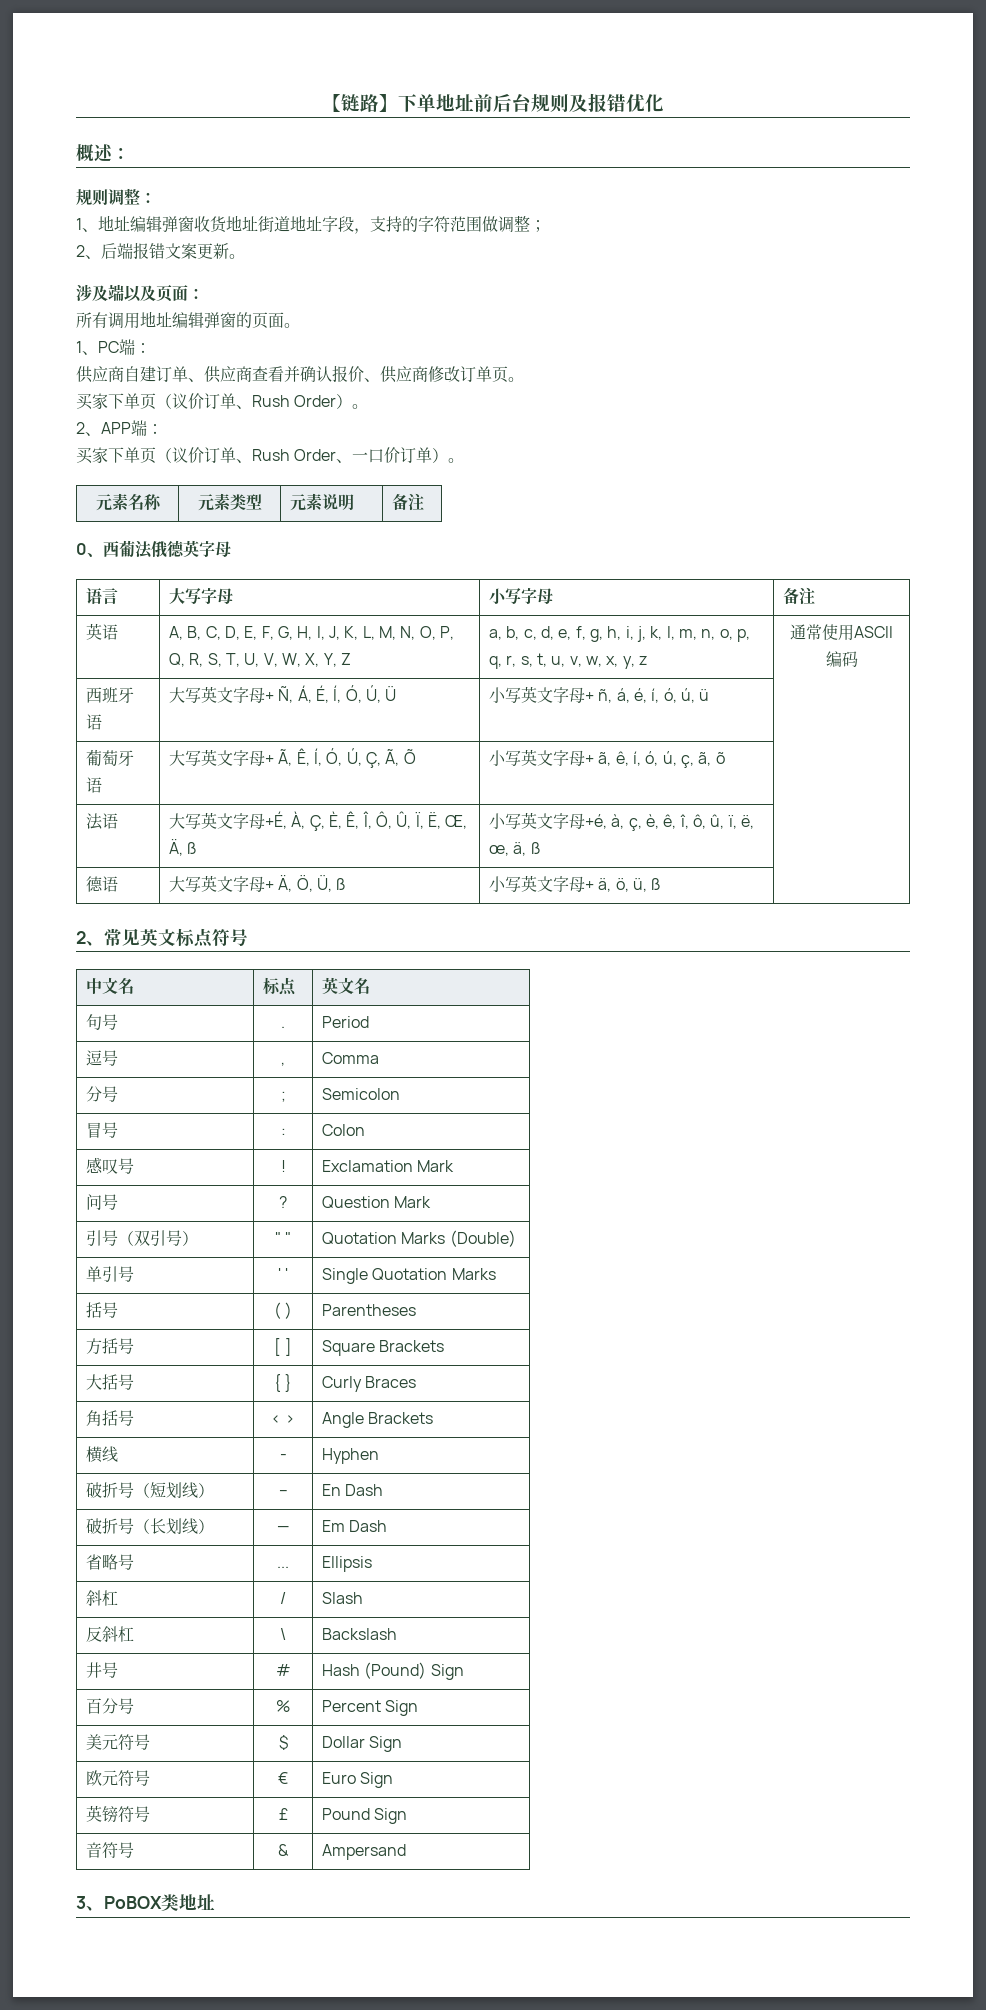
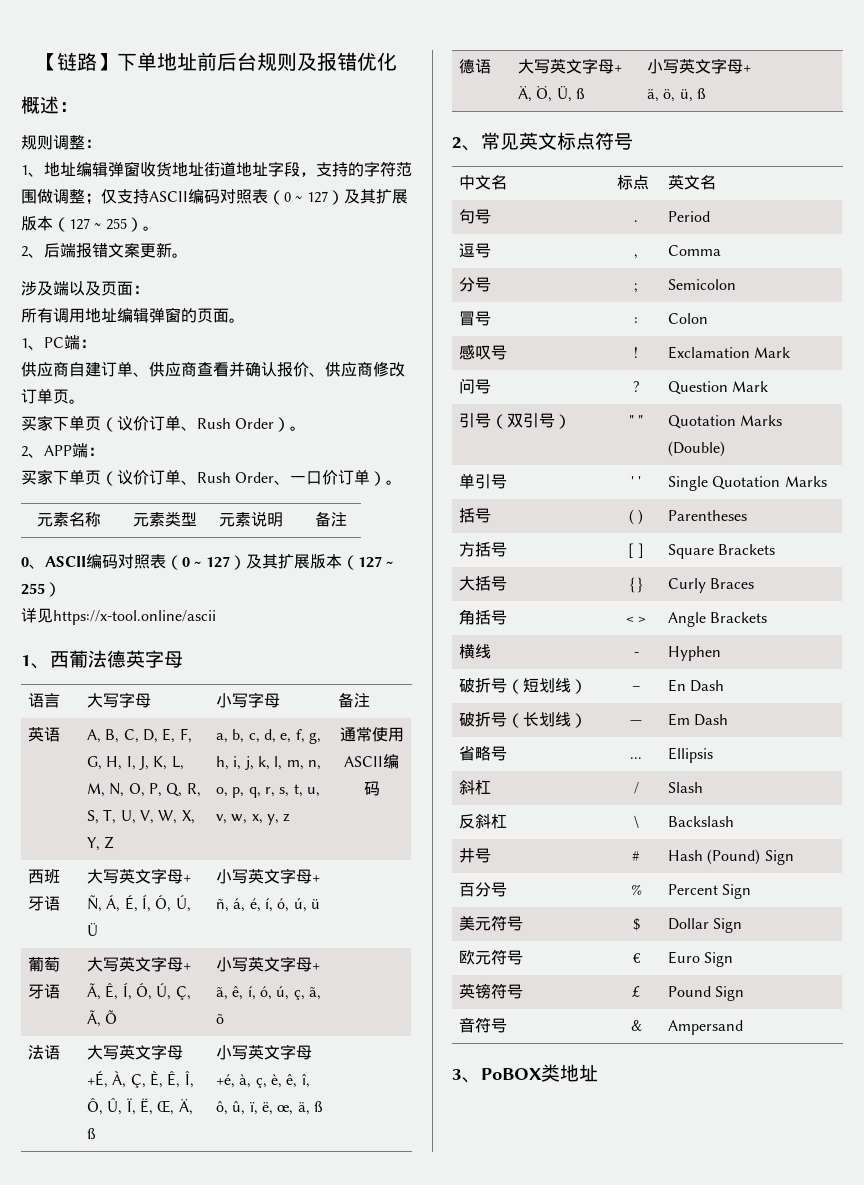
- 1、地址编辑弹窗收货地址街道地址字段，支持的字符范围做调整；
+ 1、地址编辑弹窗收货地址街道地址字段，支持的字符范围做调整；仅支持ASCII编码对照表（0 ~ 127）及其扩展版本（127 ~ 255）。
- 0、西葡法俄德英字母
+ 0、ASCII编码对照表（0 ~ 127）及其扩展版本（127 ~ 255）
+ 详见https://x-tool.online/ascii
+ 1、西葡法德英字母

